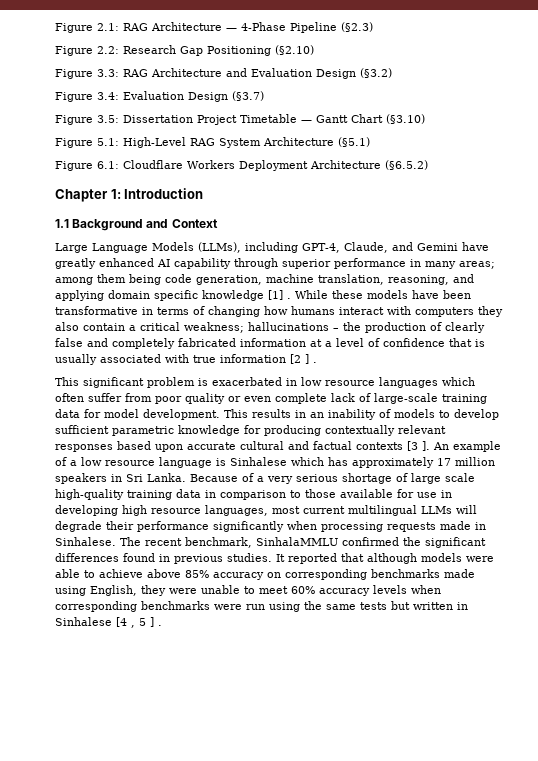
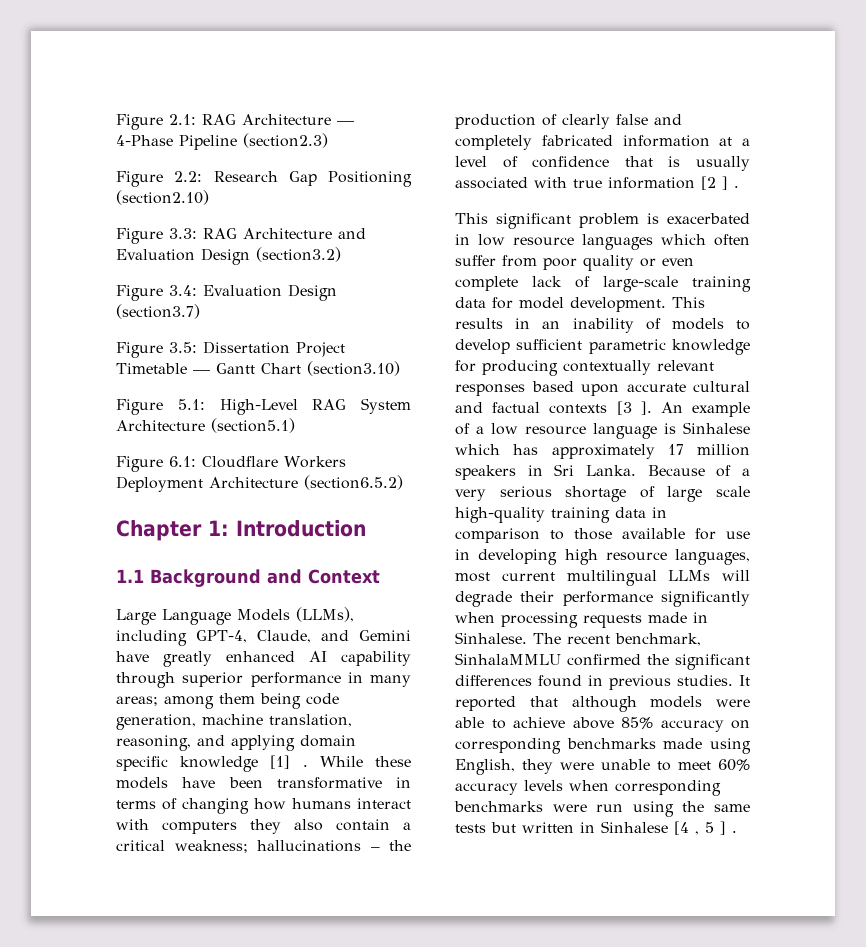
- Figure 2.1: RAG Architecture — 4-Phase Pipeline (§2.3)
+ Figure 2.1: RAG Architecture — 4-Phase Pipeline (section2.3)
- Figure 2.2: Research Gap Positioning (§2.10)
+ Figure 2.2: Research Gap Positioning (section2.10)
- Figure 3.3: RAG Architecture and Evaluation Design (§3.2)
+ Figure 3.3: RAG Architecture and Evaluation Design (section3.2)
- Figure 3.4: Evaluation Design (§3.7)
+ Figure 3.4: Evaluation Design (section3.7)
- Figure 3.5: Dissertation Project Timetable — Gantt Chart (§3.10)
+ Figure 3.5: Dissertation Project Timetable — Gantt Chart (section3.10)
- Figure 5.1: High-Level RAG System Architecture (§5.1)
+ Figure 5.1: High-Level RAG System Architecture (section5.1)
- Figure 6.1: Cloudflare Workers Deployment Architecture (§6.5.2)
+ Figure 6.1: Cloudflare Workers Deployment Architecture (section6.5.2)

